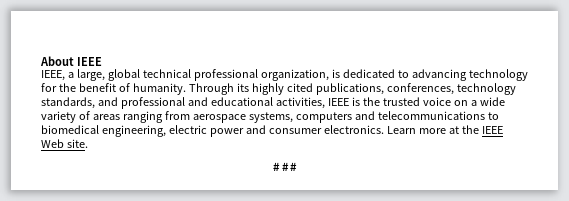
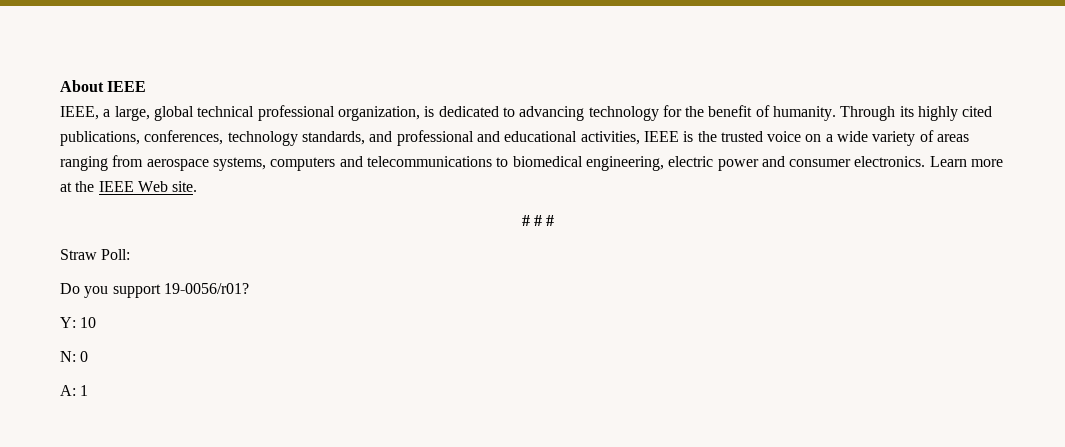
+ Straw Poll:
+ Do you support 19-0056/r01?
+ Y: 10
+ N: 0
+ A: 1

